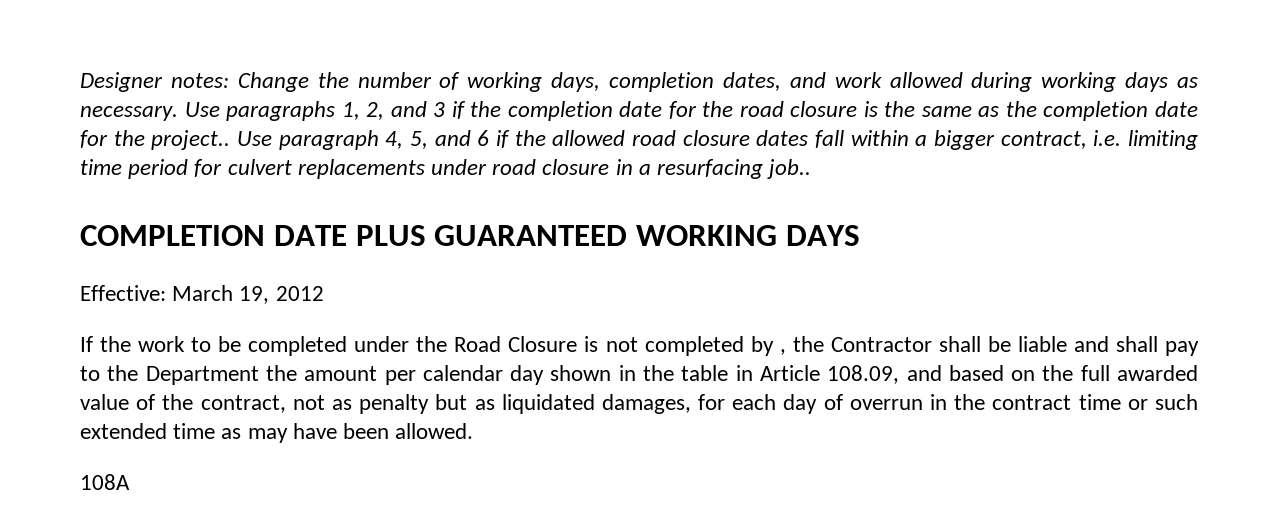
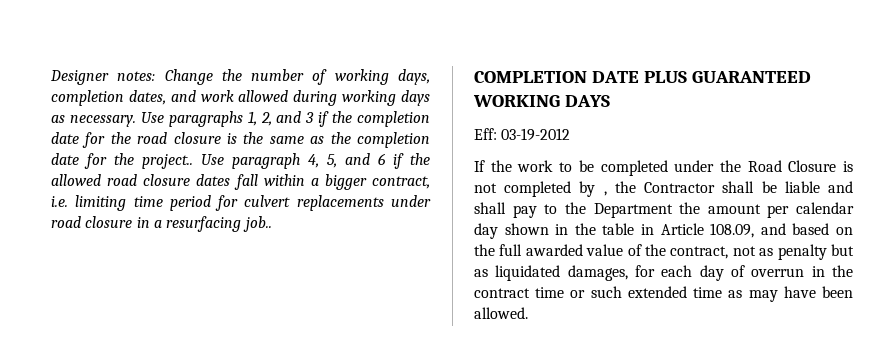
- Effective: March 19, 2012
+ Eff: 03-19-2012
- 108A

